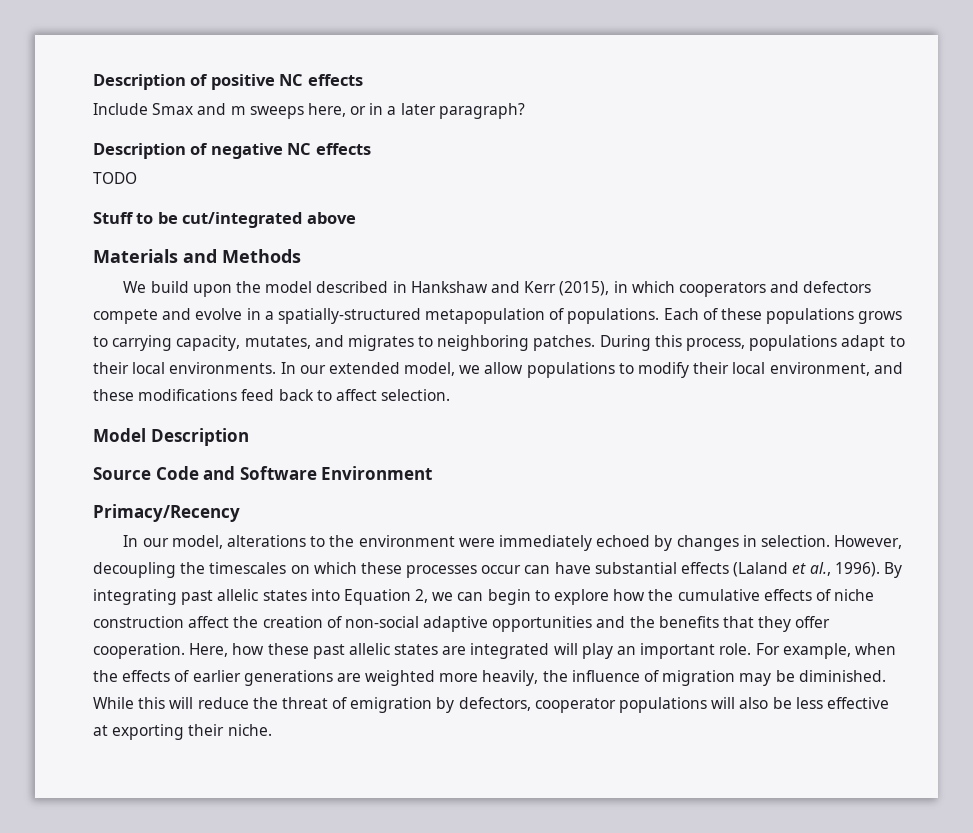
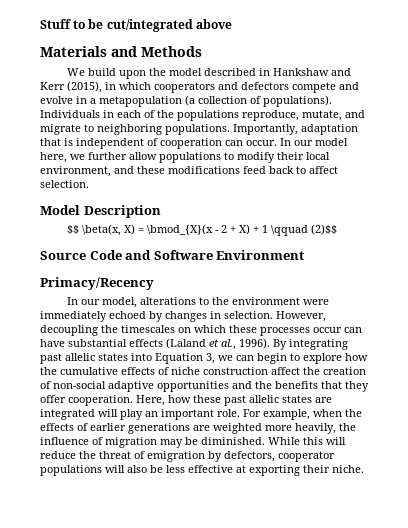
- Description of positive NC effects
- Include Smax and m sweeps here, or in a later paragraph?
- Description of negative NC effects
- TODO
- We build upon the model described in Hankshaw and Kerr (2015), in which cooperators and defectors compete and evolve in a spatially-structured metapopulation of populations. Each of these populations grows to carrying capacity, mutates, and migrates to neighboring patches. During this process, populations adapt to their local environments. In our extended model, we allow populations to modify their local environment, and these modifications feed back to affect selection.
+ We build upon the model described in Hankshaw and Kerr (2015), in which cooperators and defectors compete and evolve in a metapopulation (a collection of populations). Individuals in each of the populations reproduce, mutate, and migrate to neighboring populations. Importantly, adaptation that is independent of cooperation can occur. In our model here, we further allow populations to modify their local environment, and these modifications feed back to affect selection.
+ $$ \beta(x, X) = \bmod_{X}(x - 2 + X) + 1 \qquad (2)$$
- By integrating past allelic states into Equation 2, we can begin to explore how the cumulative effects of niche construction affect the creation of non-social adaptive opportunities and the benefits that they offer cooperation.
+ By integrating past allelic states into Equation 3, we can begin to explore how the cumulative effects of niche construction affect the creation of non-social adaptive opportunities and the benefits that they offer cooperation.

